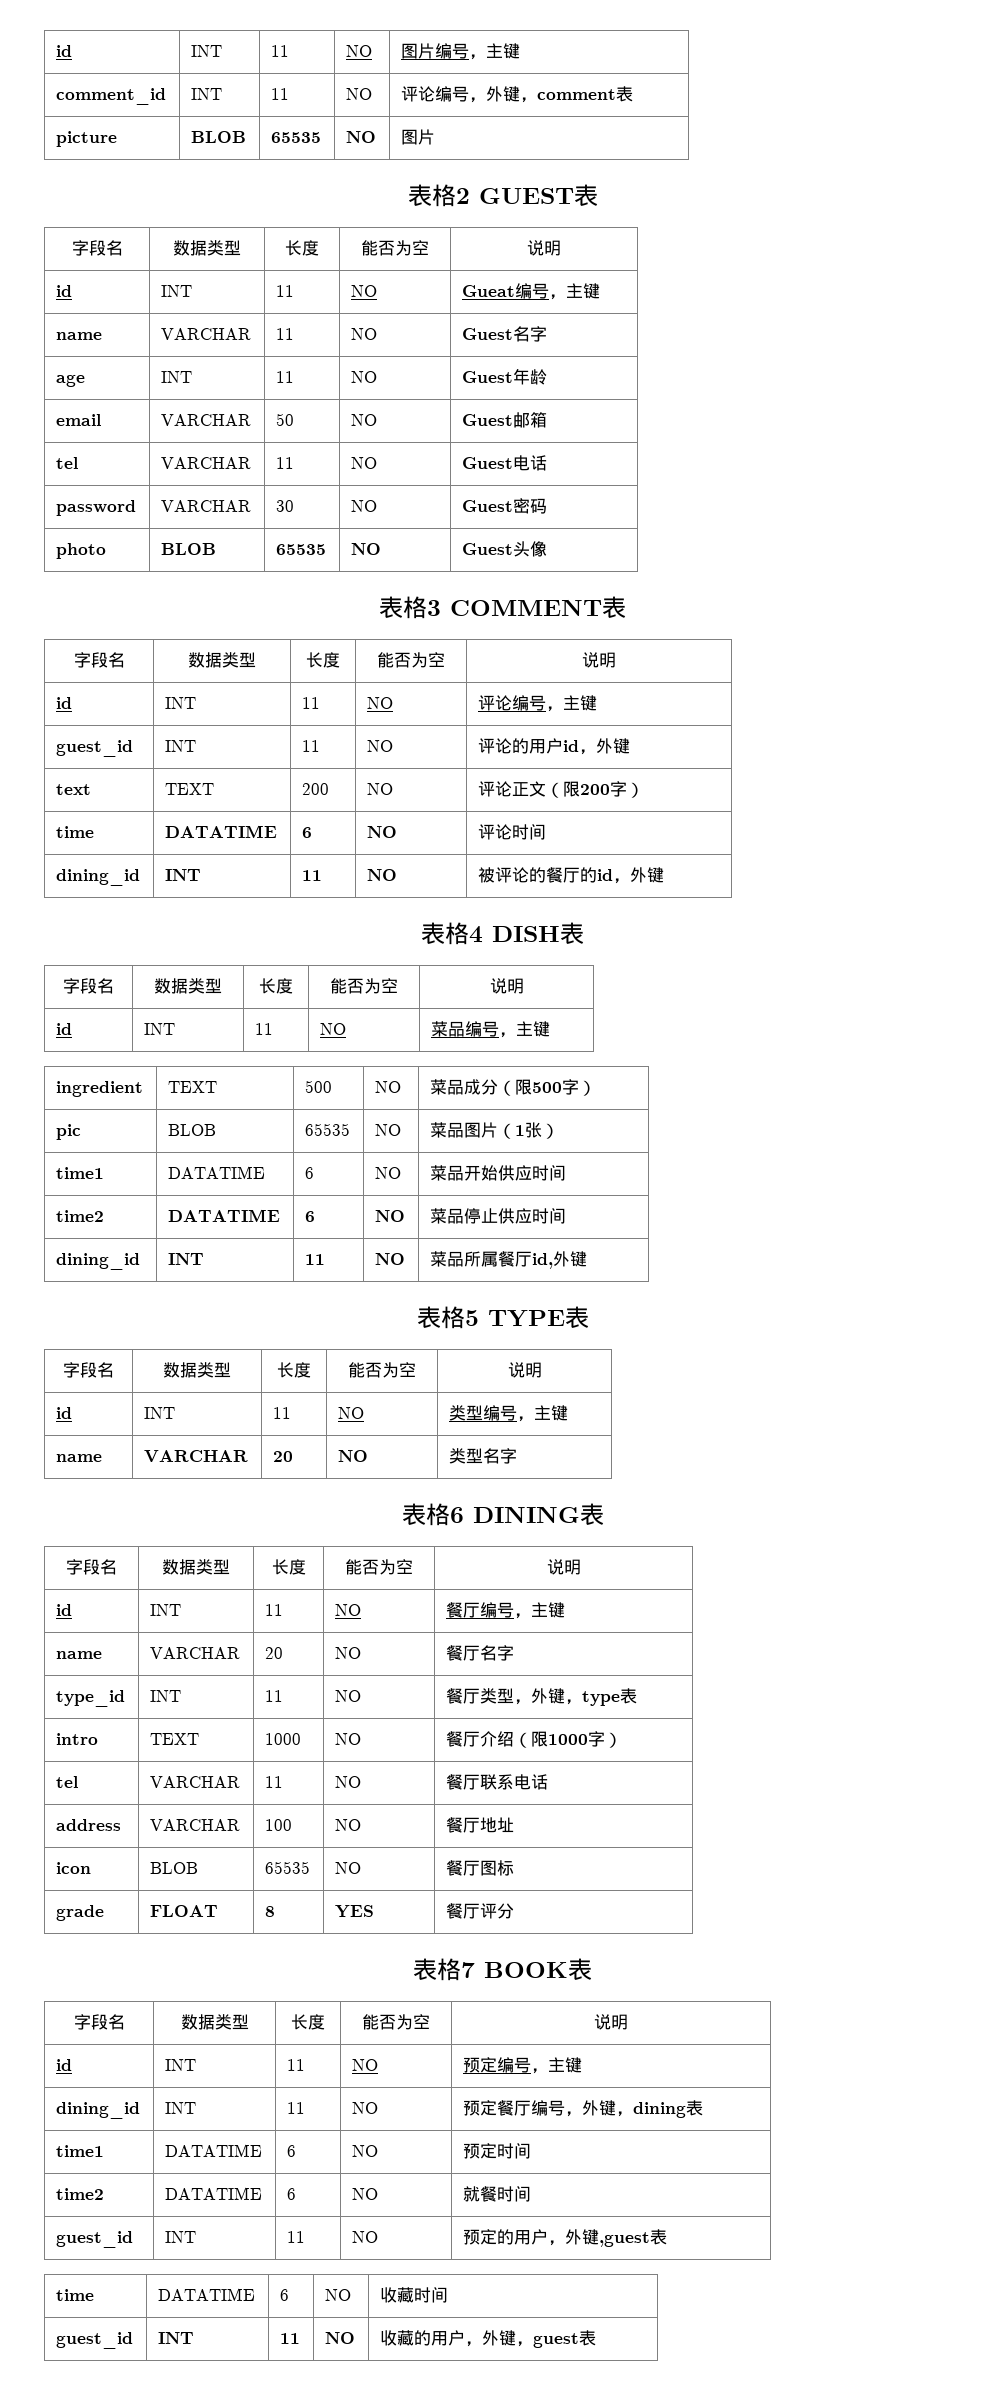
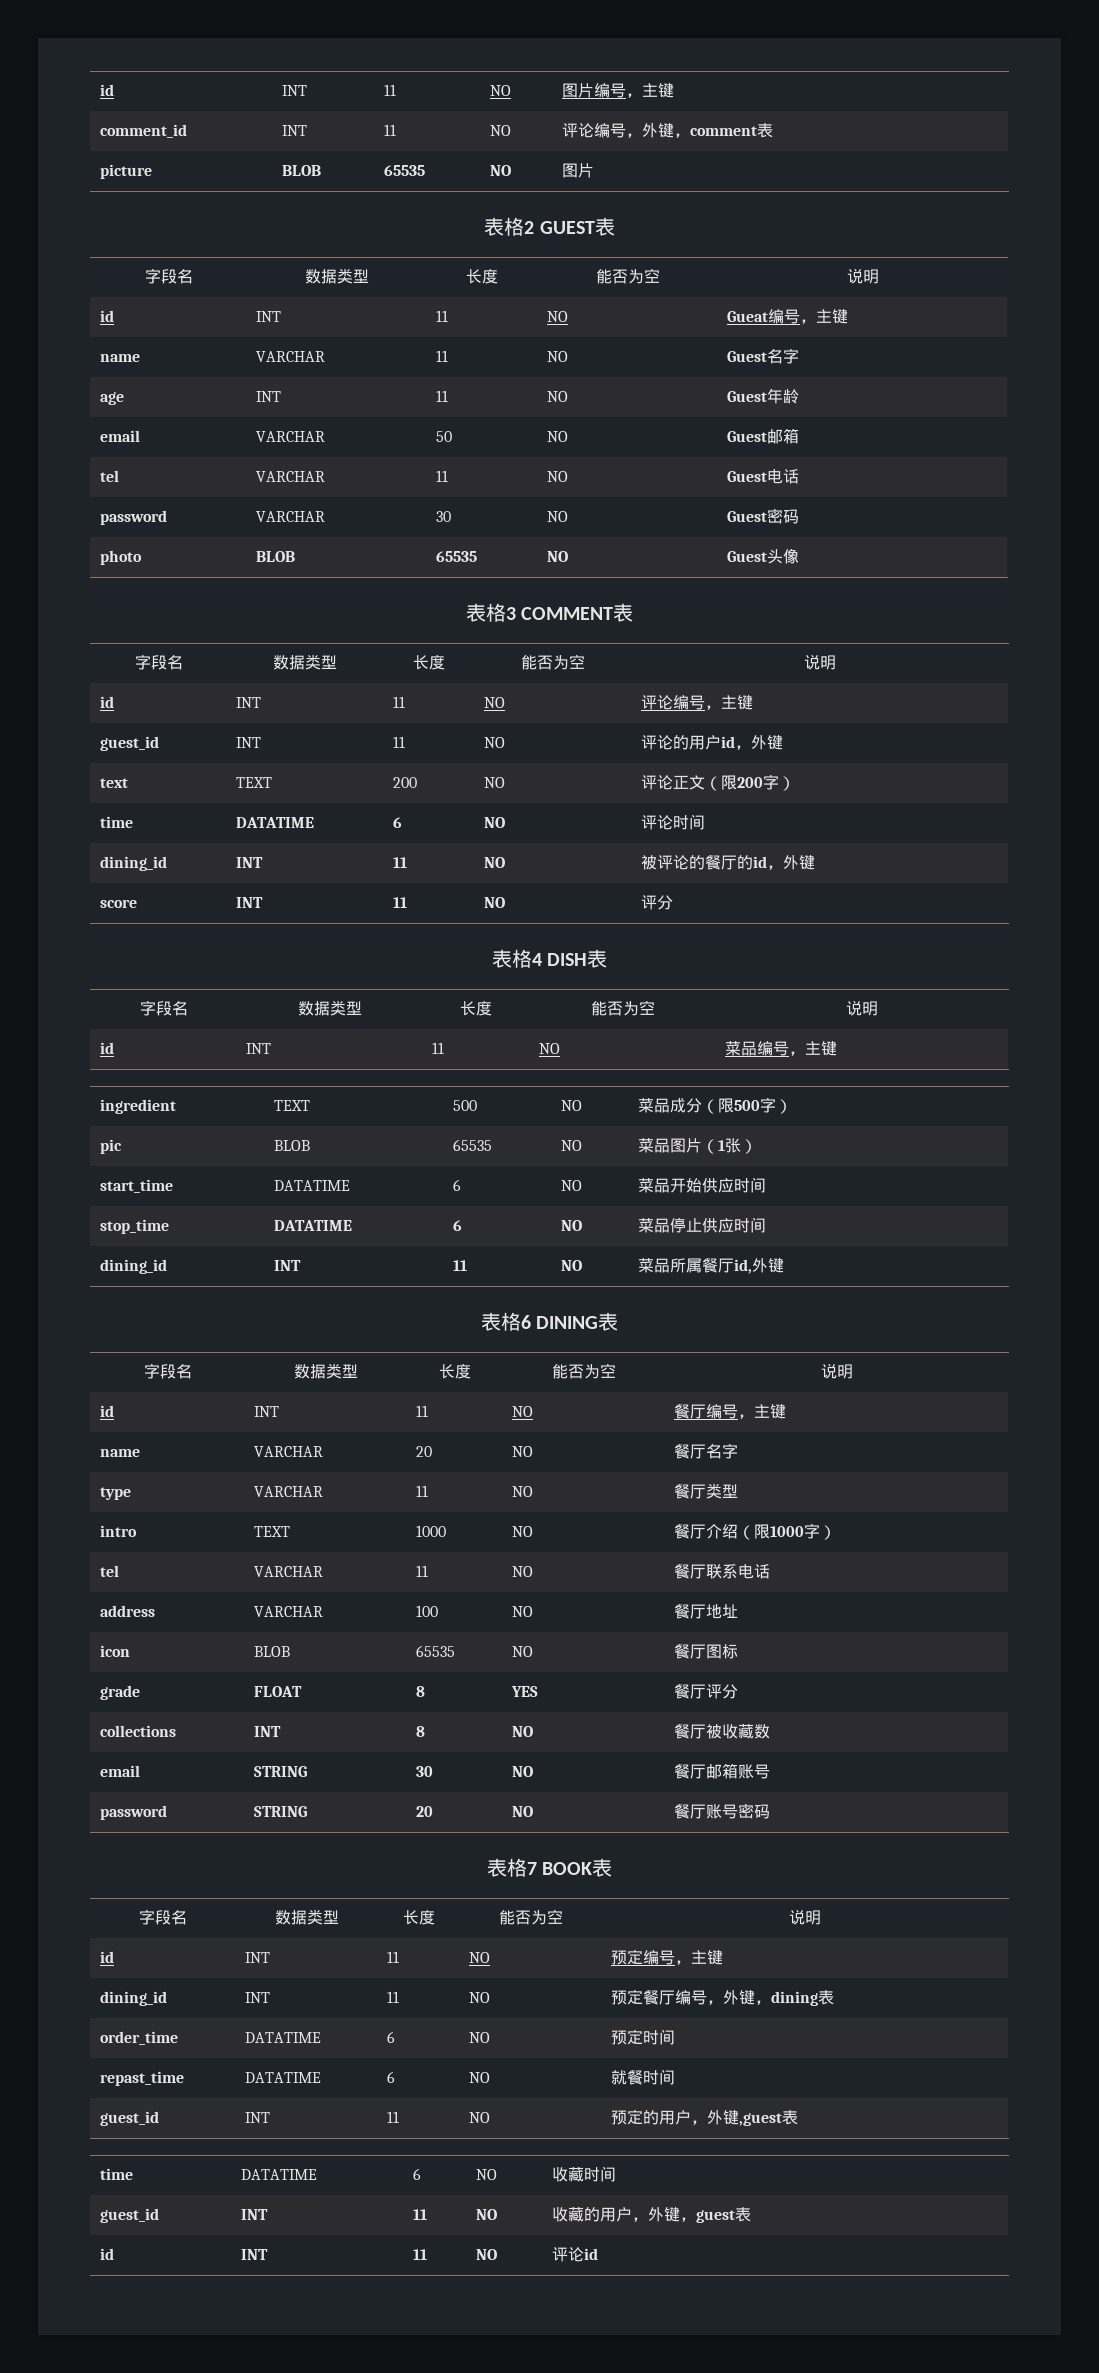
+ score | INT | 11 | NO | 评分
- time1 | DATATIME | 6 | NO | 菜品开始供应时间
+ start_time | DATATIME | 6 | NO | 菜品开始供应时间
- time2 | DATATIME | 6 | NO | 菜品停止供应时间
+ stop_time | DATATIME | 6 | NO | 菜品停止供应时间
- 表格5 TYPE表
- 字段名 | 数据类型 | 长度 | 能否为空 | 说明
- id | INT | 11 | NO | 类型编号，主键
- name | VARCHAR | 20 | NO | 类型名字
- type_id | INT | 11 | NO | 餐厅类型，外键，type表
+ type | VARCHAR | 11 | NO | 餐厅类型
+ collections | INT | 8 | NO | 餐厅被收藏数
+ email | STRING | 30 | NO | 餐厅邮箱账号
+ password | STRING | 20 | NO | 餐厅账号密码
- time1 | DATATIME | 6 | NO | 预定时间
+ order_time | DATATIME | 6 | NO | 预定时间
- time2 | DATATIME | 6 | NO | 就餐时间
+ repast_time | DATATIME | 6 | NO | 就餐时间
+ id | INT | 11 | NO | 评论id

